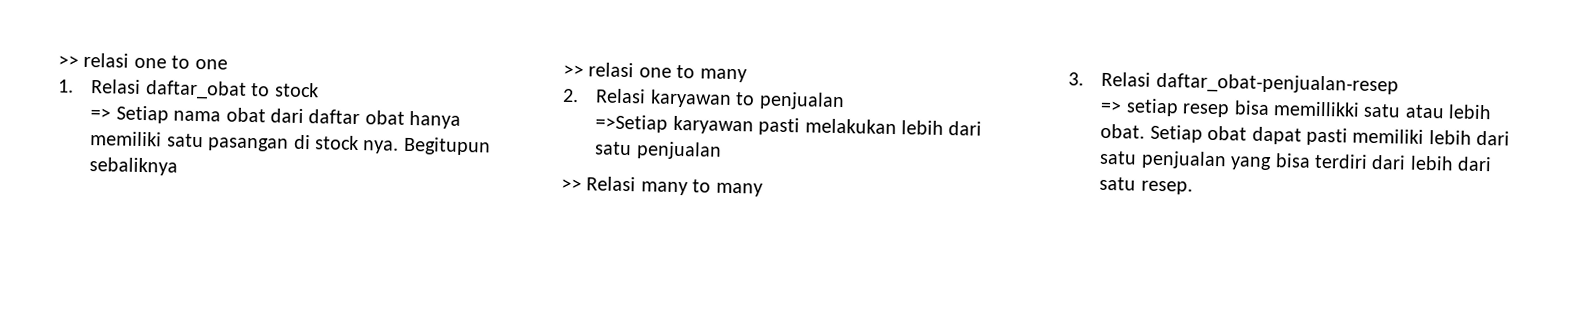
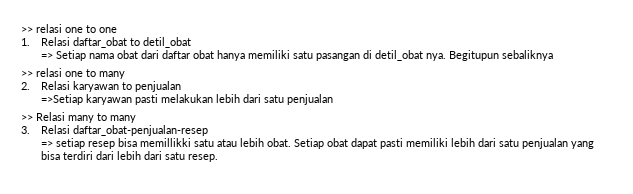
- 1. Relasi daftar_obat to stock
+ 1. Relasi daftar_obat to detil_obat
- => Setiap nama obat dari daftar obat hanya memiliki satu pasangan di stock nya.
+ => Setiap nama obat dari daftar obat hanya memiliki satu pasangan di detil_obat nya.

